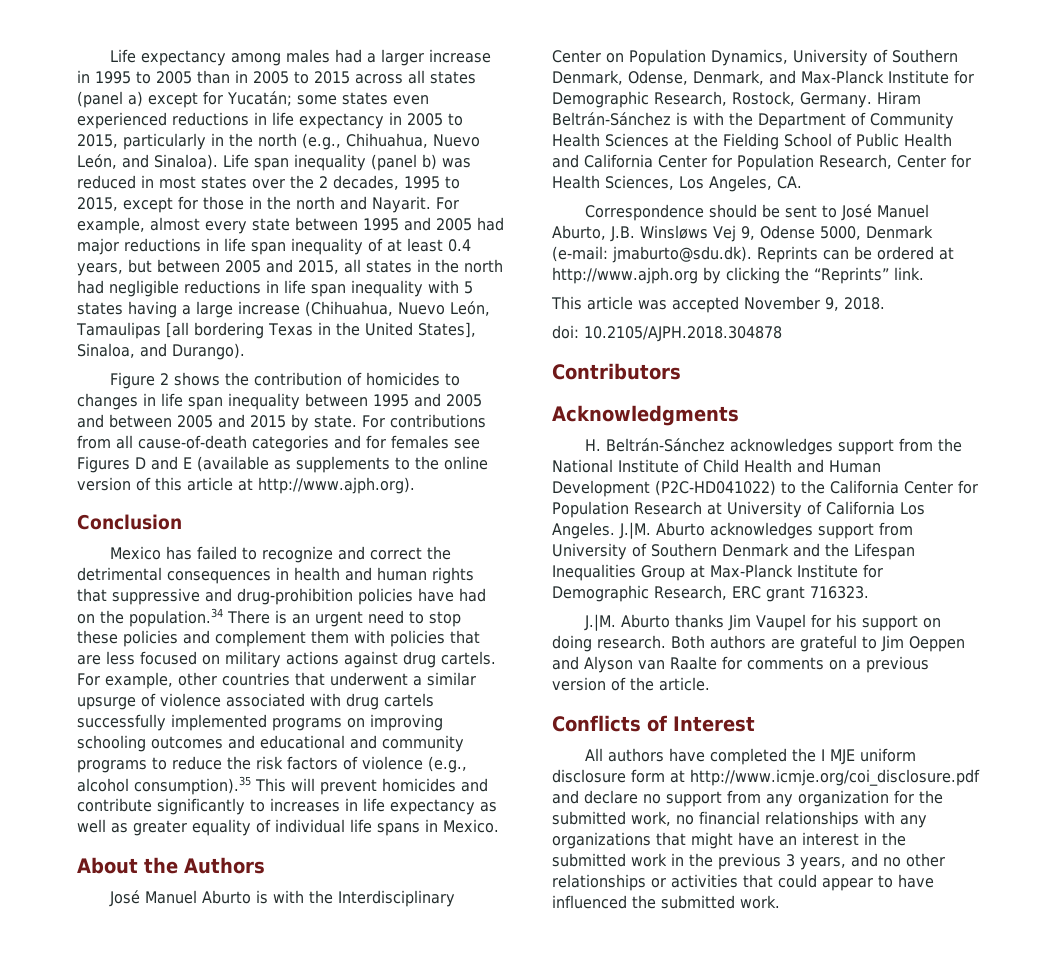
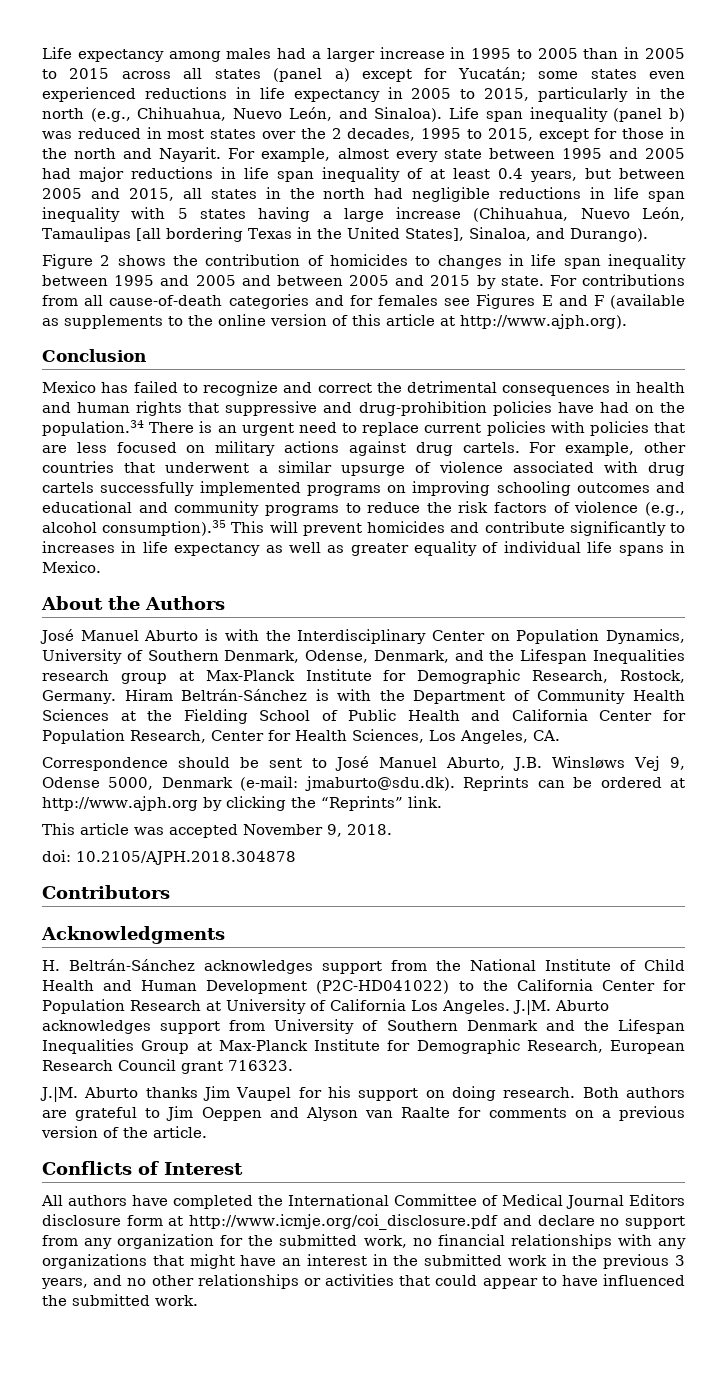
- For contributions from all cause-of-death categories and for females see Figures D and E (available as supplements to the online version of this article at http://www.ajph.org).
+ For contributions from all cause-of-death categories and for females see Figures E and F (available as supplements to the online version of this article at http://www.ajph.org).
- Mexico has failed to recognize and correct the detrimental consequences in health and human rights that suppressive and drug-prohibition policies have had on the population.34 There is an urgent need to stop these policies and complement them with policies that are less focused on military actions against drug cartels.
+ Mexico has failed to recognize and correct the detrimental consequences in health and human rights that suppressive and drug-prohibition policies have had on the population.34 There is an urgent need to replace current policies with policies that are less focused on military actions against drug cartels.
- José Manuel Aburto is with the Interdisciplinary Center on Population Dynamics, University of Southern Denmark, Odense, Denmark, and Max-Planck Institute for Demographic Research, Rostock, Germany.
+ José Manuel Aburto is with the Interdisciplinary Center on Population Dynamics, University of Southern Denmark, Odense, Denmark, and the Lifespan Inequalities research group at Max-Planck Institute for Demographic Research, Rostock, Germany.
- J.|M. Aburto acknowledges support from University of Southern Denmark and the Lifespan Inequalities Group at Max-Planck Institute for Demographic Research, ERC grant 716323.
+ J.|M. Aburto acknowledges support from University of Southern Denmark and the Lifespan Inequalities Group at Max-Planck Institute for Demographic Research, European Research Council grant 716323.
- All authors have completed the I MJE uniform disclosure form at http://www.icmje.org/coi_disclosure.pdf and declare no support from any organization for the submitted work, no financial relationships with any organizations that might have an interest in the submitted work in the previous 3 years, and no other relationships or activities that could appear to have influenced the submitted work.
+ All authors have completed the International Committee of Medical Journal Editors disclosure form at http://www.icmje.org/coi_disclosure.pdf and declare no support from any organization for the submitted work, no financial relationships with any organizations that might have an interest in the submitted work in the previous 3 years, and no other relationships or activities that could appear to have influenced the submitted work.

